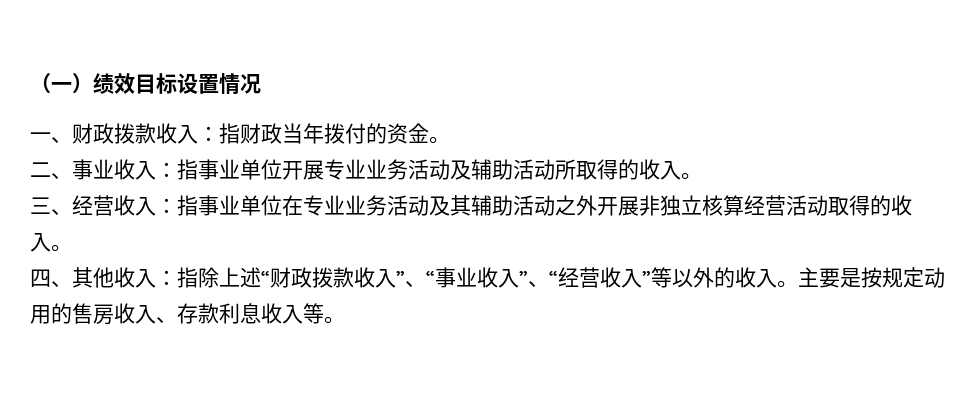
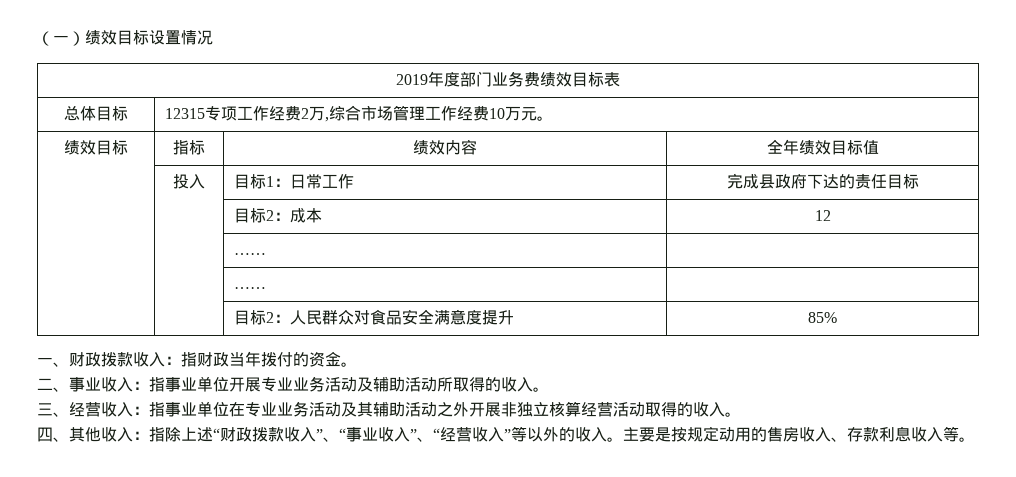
+ 2019年度部门业务费绩效目标表
+ 总体目标 | 12315专项工作经费2万,综合市场管理工作经费10万元。
+ 绩效目标 | 指标 | 绩效内容 | 全年绩效目标值
+ | 投入 | 目标1：日常工作 | 完成县政府下达的责任目标
+ | | 目标2：成本 | 12
+ | | …… |
+ | | …… |
+ | | 目标2：人民群众对食品安全满意度提升 | 85%

